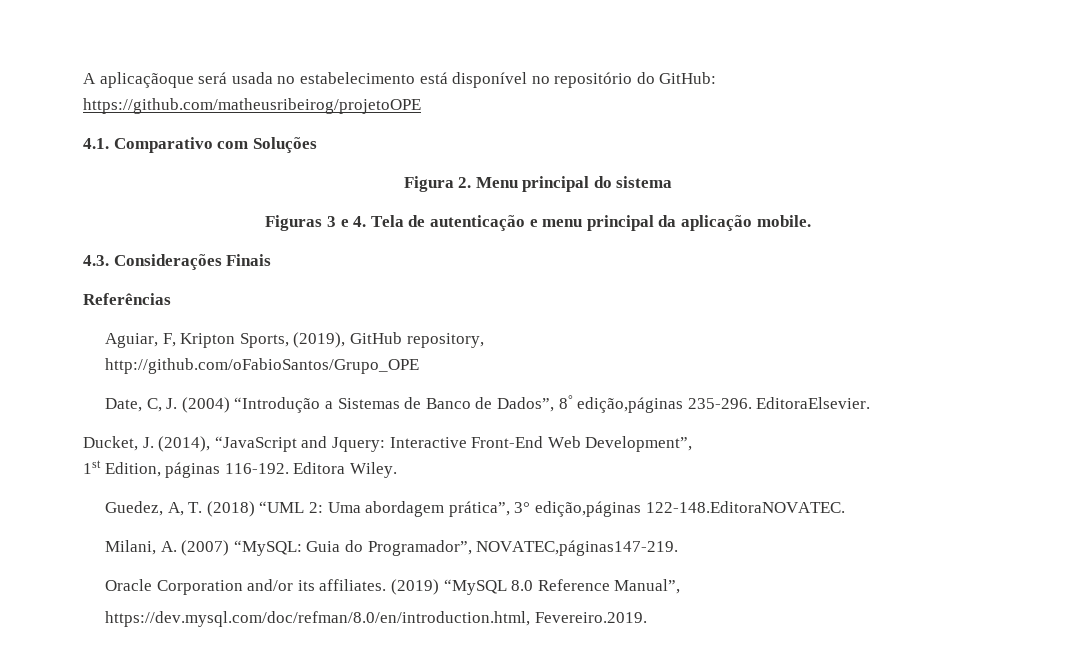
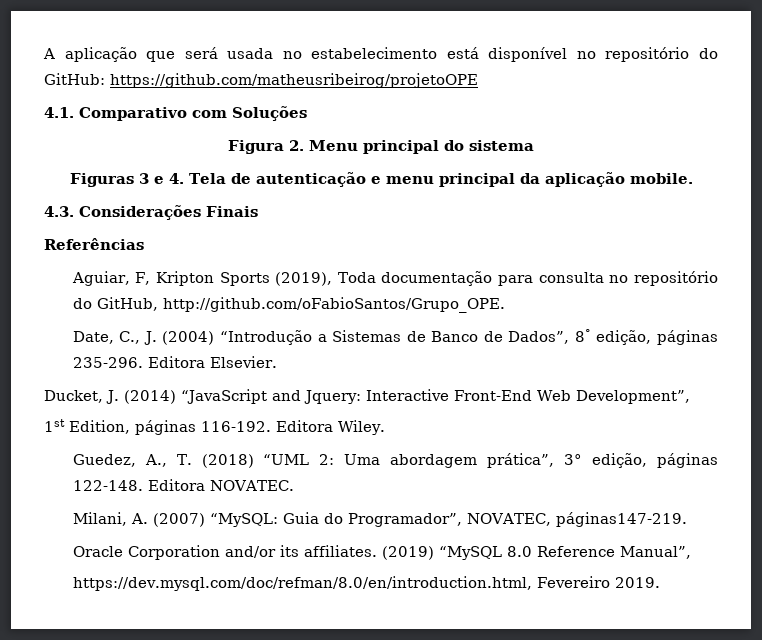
- A aplicaçãoque será usada no estabelecimento está disponível no repositório do GitHub: https://github.com/matheusribeirog/projetoOPE
+ A aplicação que será usada no estabelecimento está disponível no repositório do GitHub: https://github.com/matheusribeirog/projetoOPE
- Aguiar, F, Kripton Sports, (2019), GitHub repository,
- http://github.com/oFabioSantos/Grupo_OPE
+ Aguiar, F, Kripton Sports (2019), Toda documentação para consulta no repositório do GitHub, http://github.com/oFabioSantos/Grupo_OPE.
- Date, C, J. (2004) “Introdução a Sistemas de Banco de Dados”, 8° edição,páginas 235-296. EditoraElsevier.
+ Date, C., J. (2004) “Introdução a Sistemas de Banco de Dados”, 8° edição, páginas 235-296. Editora Elsevier.
- Ducket, J. (2014), “JavaScript and Jquery: Interactive Front-End Web Development”,
+ Ducket, J. (2014) “JavaScript and Jquery: Interactive Front-End Web Development”,
- Guedez, A, T. (2018) “UML 2: Uma abordagem prática”, 3° edição,páginas 122-148.EditoraNOVATEC.
+ Guedez, A., T. (2018) “UML 2: Uma abordagem prática”, 3° edição, páginas 122-148. Editora NOVATEC.
- Milani, A. (2007) “MySQL: Guia do Programador”, NOVATEC,páginas147-219.
+ Milani, A. (2007) “MySQL: Guia do Programador”, NOVATEC, páginas147-219.
- https://dev.mysql.com/doc/refman/8.0/en/introduction.html, Fevereiro.2019.
+ https://dev.mysql.com/doc/refman/8.0/en/introduction.html, Fevereiro 2019.

